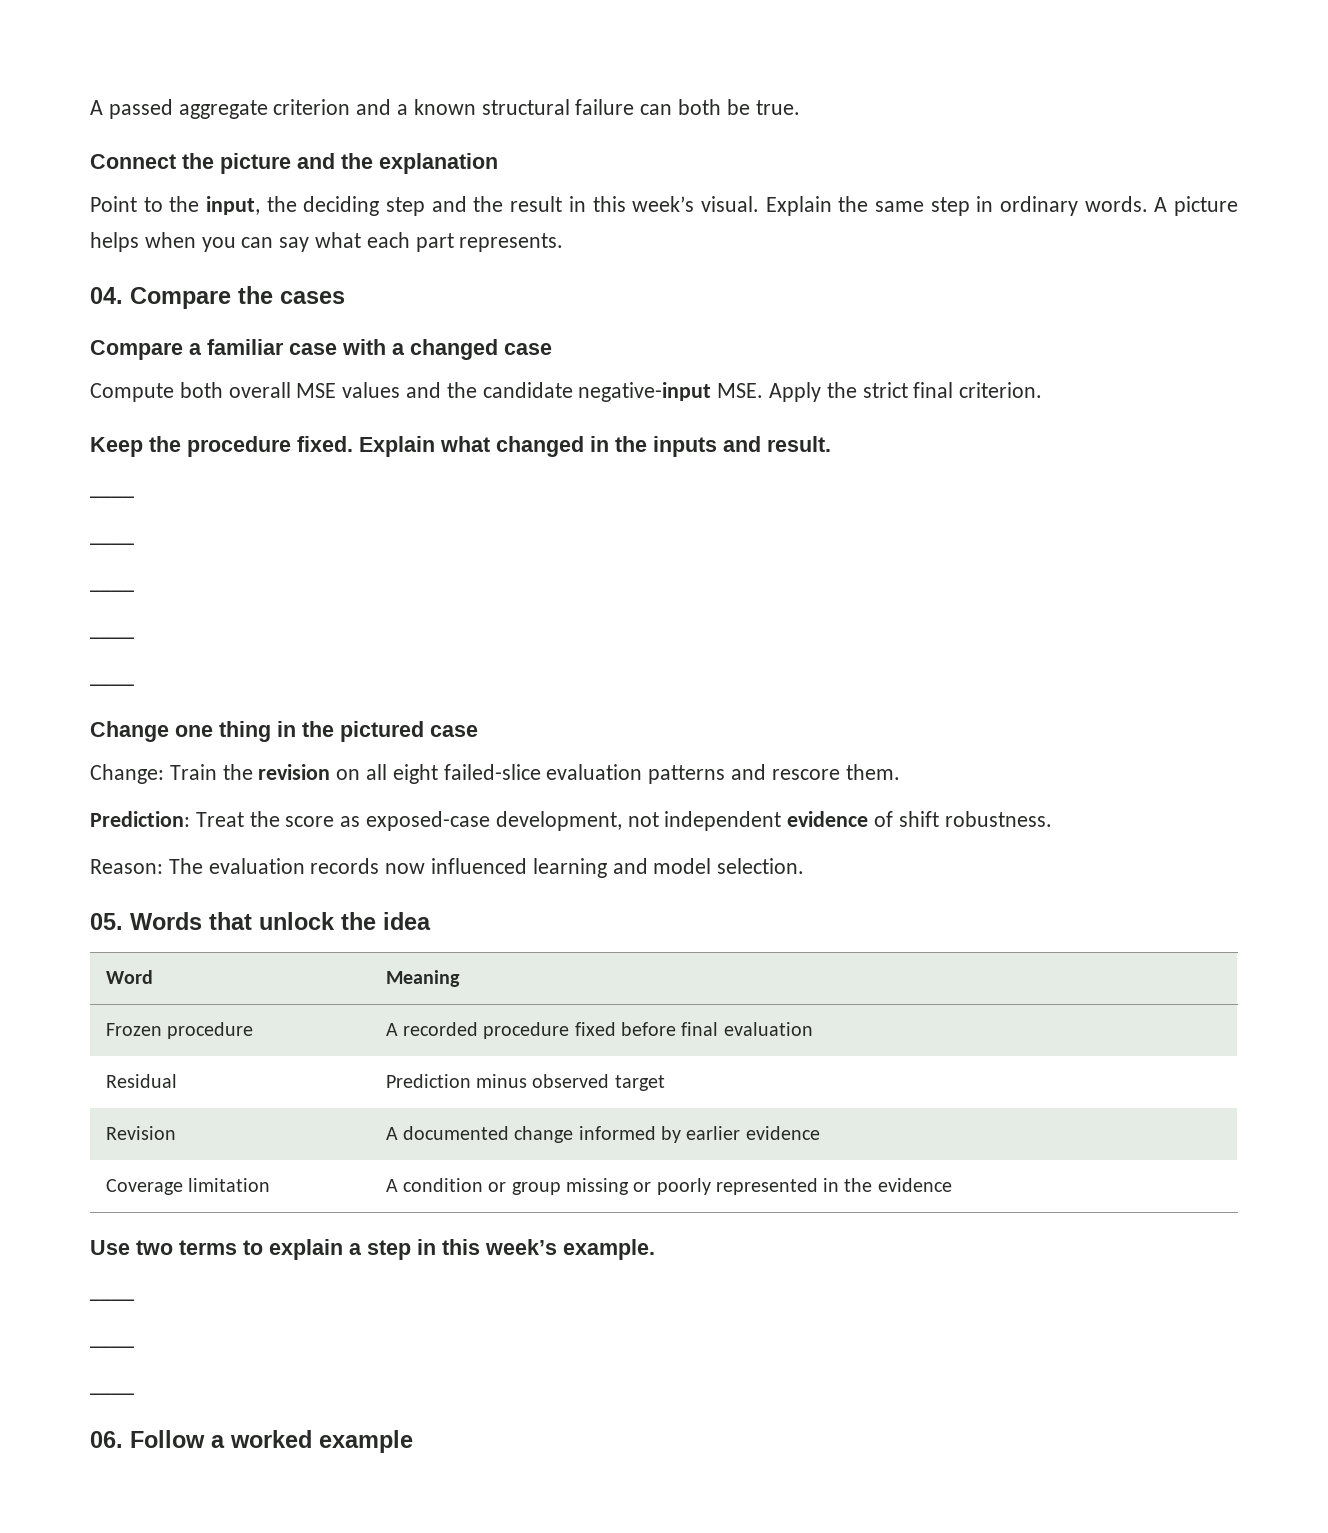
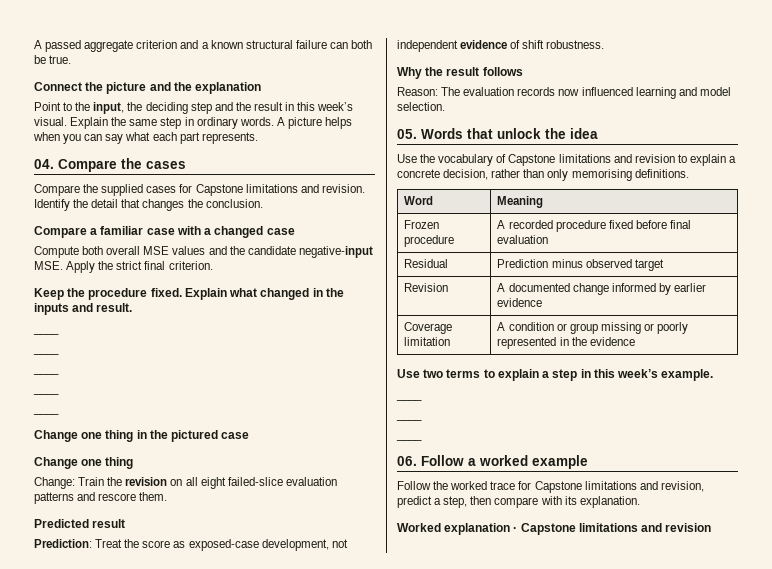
+ Compare the supplied cases for Capstone limitations and revision. Identify the detail that changes the conclusion.
  Change one thing in the pictured case
+ Change one thing
+ Predicted result
+ Why the result follows
+ Use the vocabulary of Capstone limitations and revision to explain a concrete decision, rather than only memorising definitions.
+ Follow the worked trace for Capstone limitations and revision, predict a step, then compare with its explanation.
+ Worked explanation · Capstone limitations and revision

